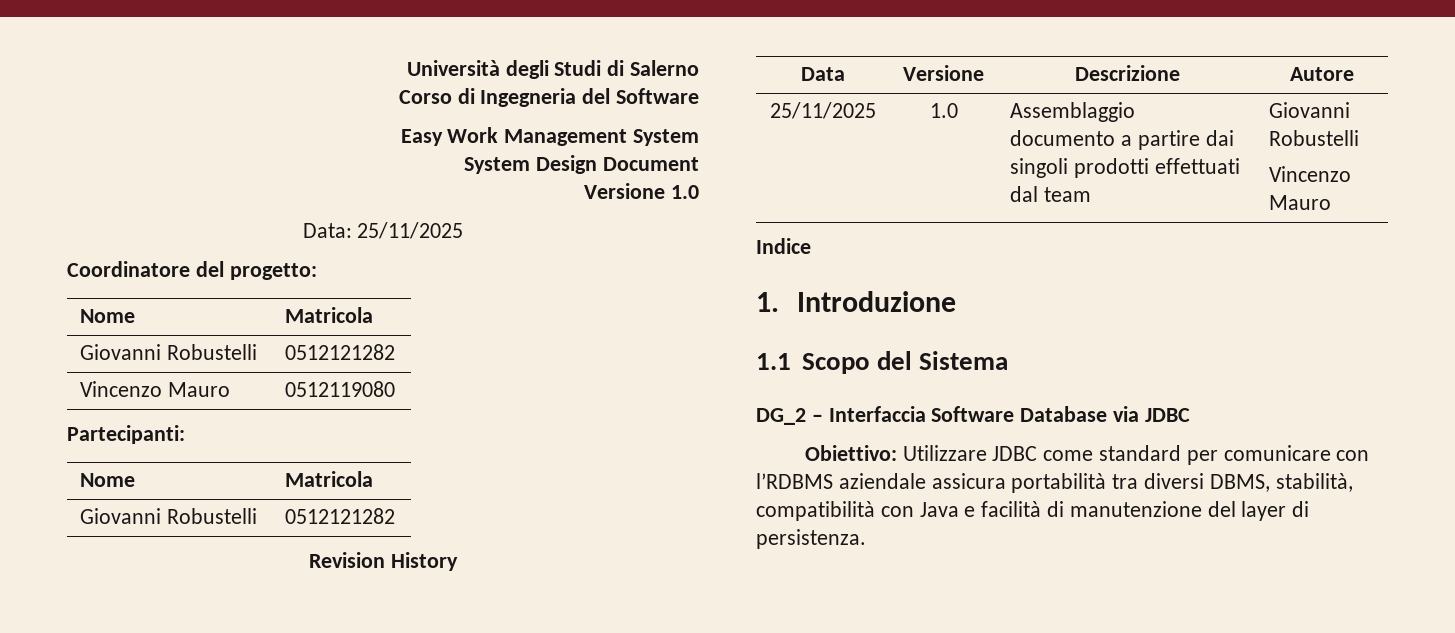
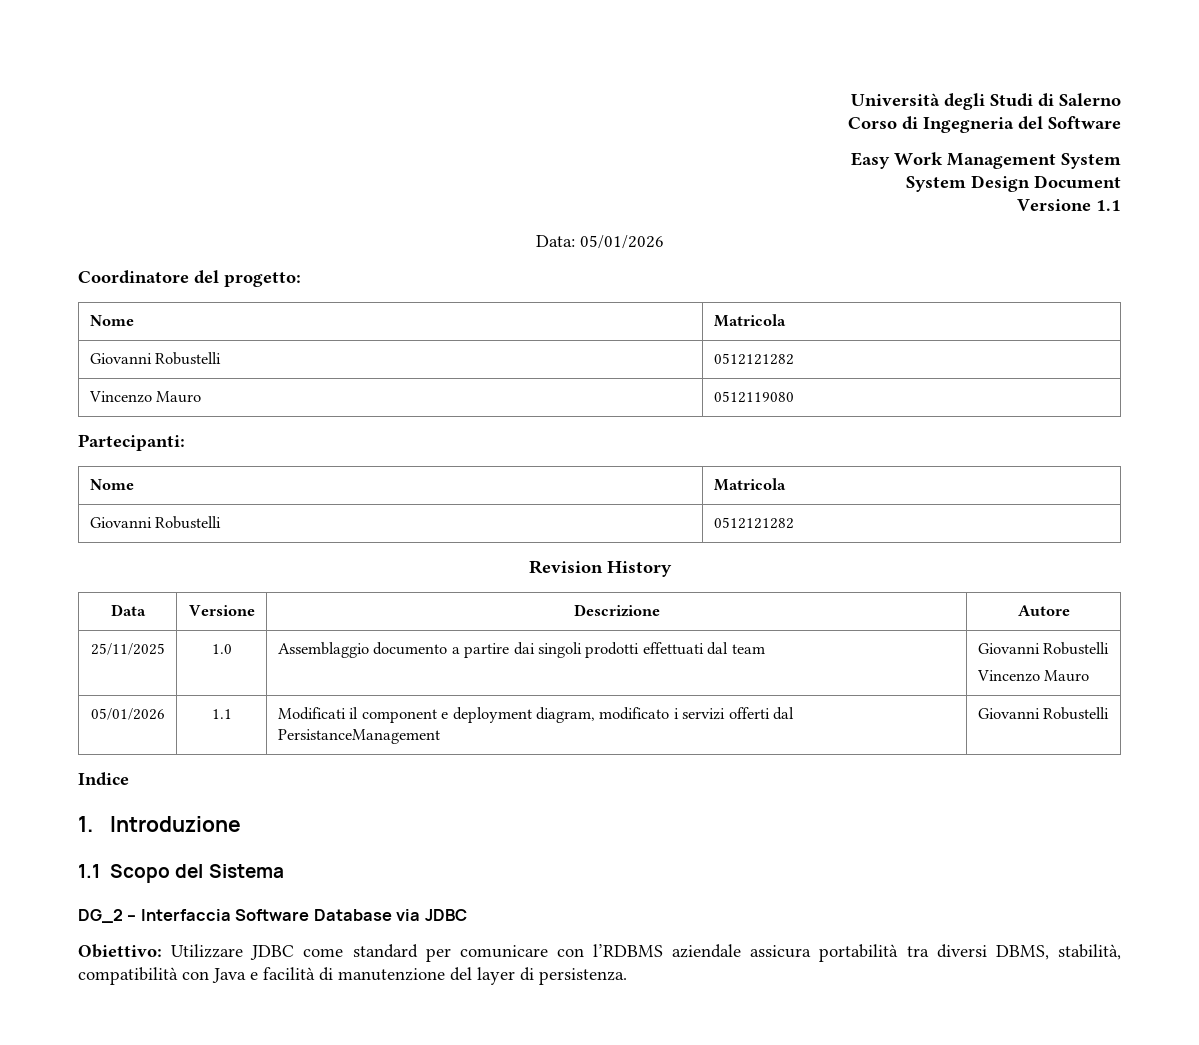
- Versione 1.0
+ Versione 1.1
- Data: 25/11/2025
+ Data: 05/01/2026
+ 05/01/2026 | 1.1 | Modificati il component e deployment diagram, modificato i servizi offerti dal PersistanceManagement | Giovanni Robustelli

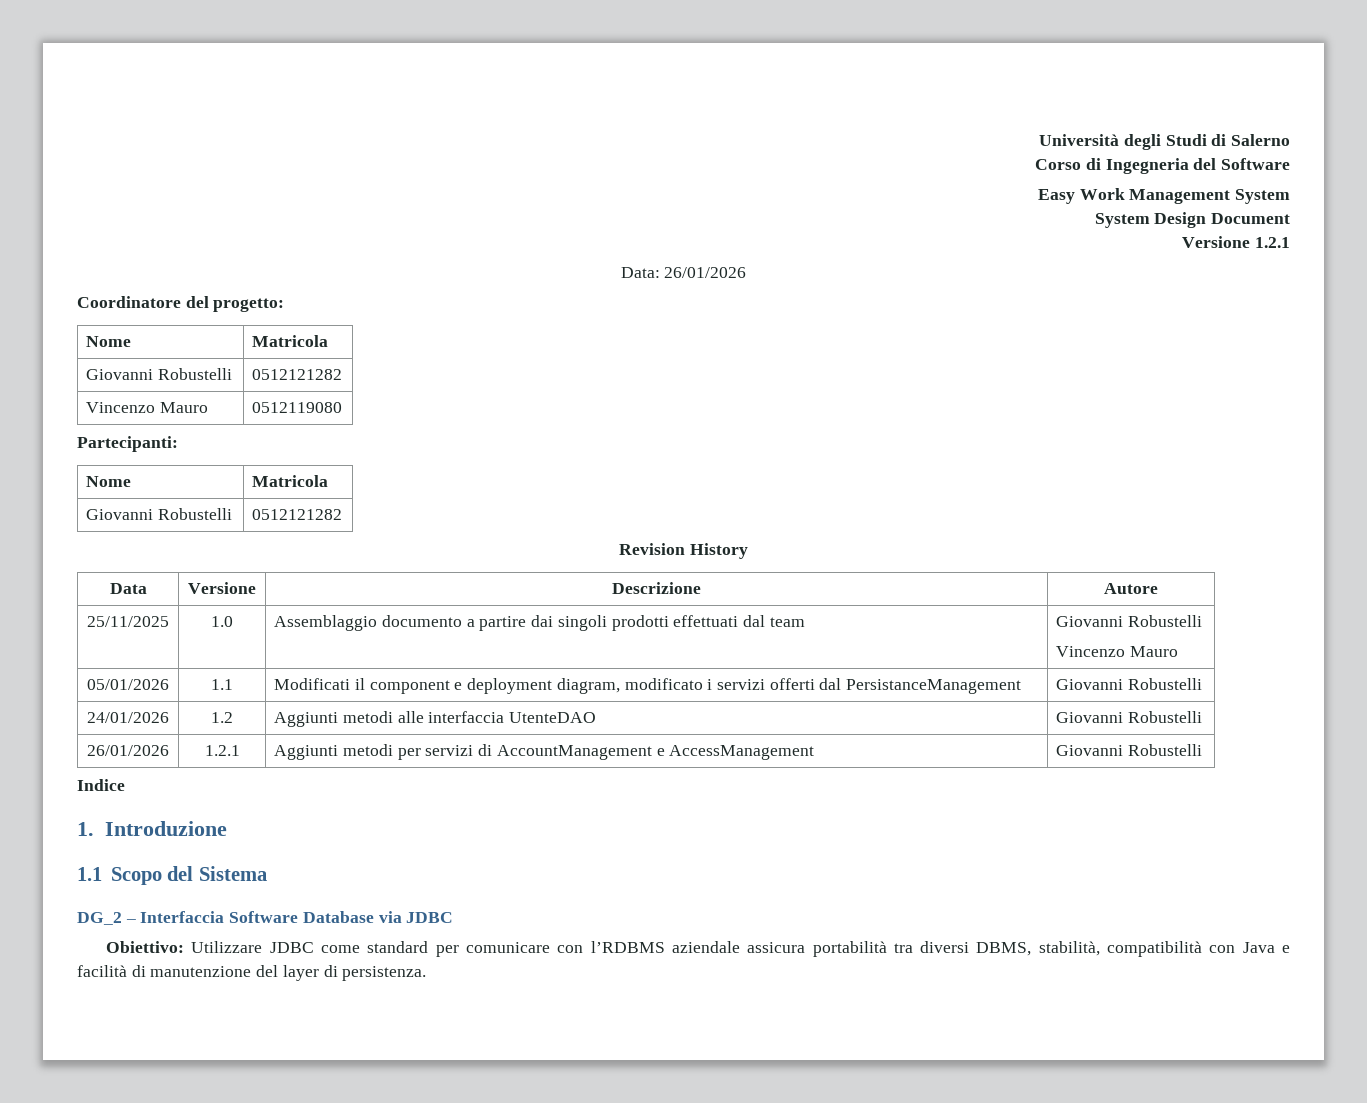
- Versione 1.1
+ Versione 1.2.1
- Data: 05/01/2026
+ Data: 26/01/2026
+ 24/01/2026 | 1.2 | Aggiunti metodi alle interfaccia UtenteDAO | Giovanni Robustelli
+ 26/01/2026 | 1.2.1 | Aggiunti metodi per servizi di AccountManagement e AccessManagement | Giovanni Robustelli

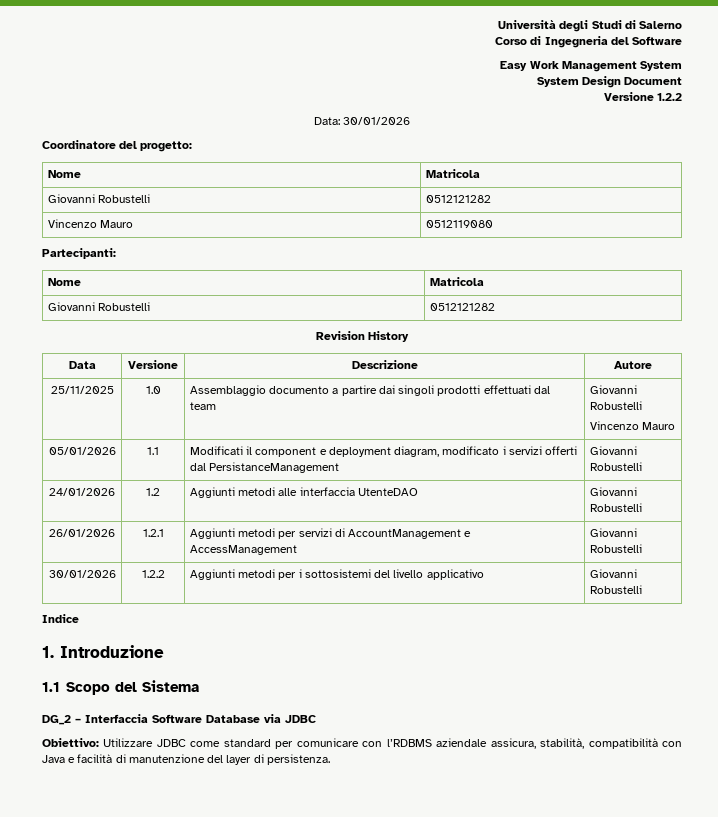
- Versione 1.2.1
+ Versione 1.2.2
- Data: 26/01/2026
+ Data: 30/01/2026
+ 30/01/2026 | 1.2.2 | Aggiunti metodi per i sottosistemi del livello applicativo | Giovanni Robustelli
- Obiettivo: Utilizzare JDBC come standard per comunicare con l’RDBMS aziendale assicura portabilità tra diversi DBMS, stabilità, compatibilità con Java e facilità di manutenzione del layer di persistenza.
+ Obiettivo: Utilizzare JDBC come standard per comunicare con l’RDBMS aziendale assicura, stabilità, compatibilità con Java e facilità di manutenzione del layer di persistenza.

